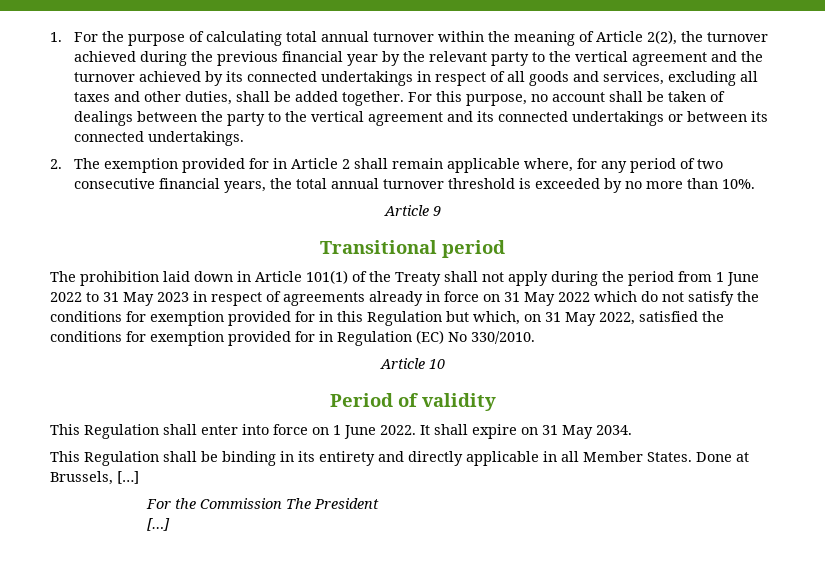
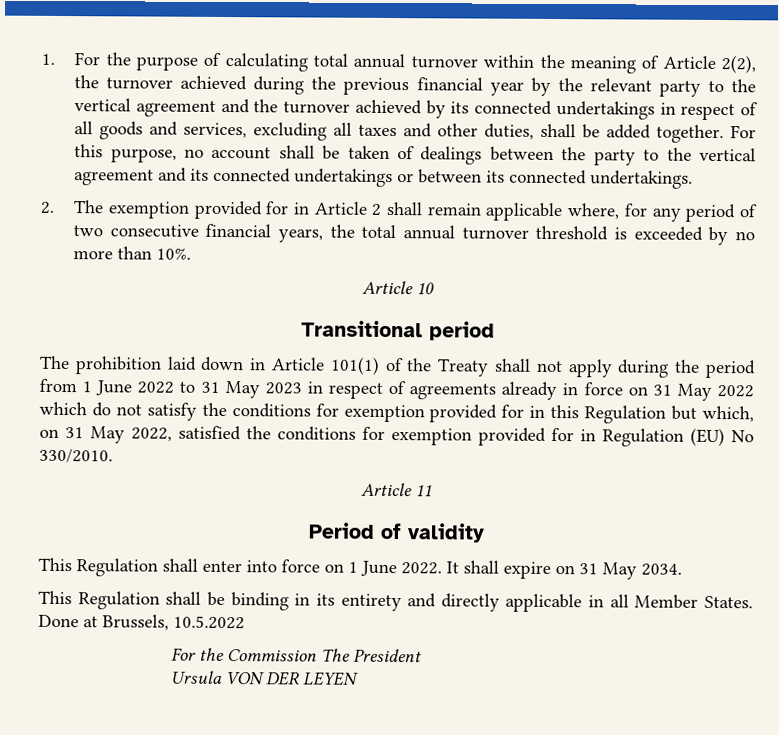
- Article 9
+ Article 10
- The prohibition laid down in Article 101(1) of the Treaty shall not apply during the period from 1 June 2022 to 31 May 2023 in respect of agreements already in force on 31 May 2022 which do not satisfy the conditions for exemption provided for in this Regulation but which, on 31 May 2022, satisfied the conditions for exemption provided for in Regulation (EC) No 330/2010.
+ The prohibition laid down in Article 101(1) of the Treaty shall not apply during the period from 1 June 2022 to 31 May 2023 in respect of agreements already in force on 31 May 2022 which do not satisfy the conditions for exemption provided for in this Regulation but which, on 31 May 2022, satisfied the conditions for exemption provided for in Regulation (EU) No 330/2010.
- Article 10
+ Article 11
- Done at Brussels, […]
+ Done at Brussels, 10.5.2022
  For the Commission The President
- […]
+ Ursula VON DER LEYEN

